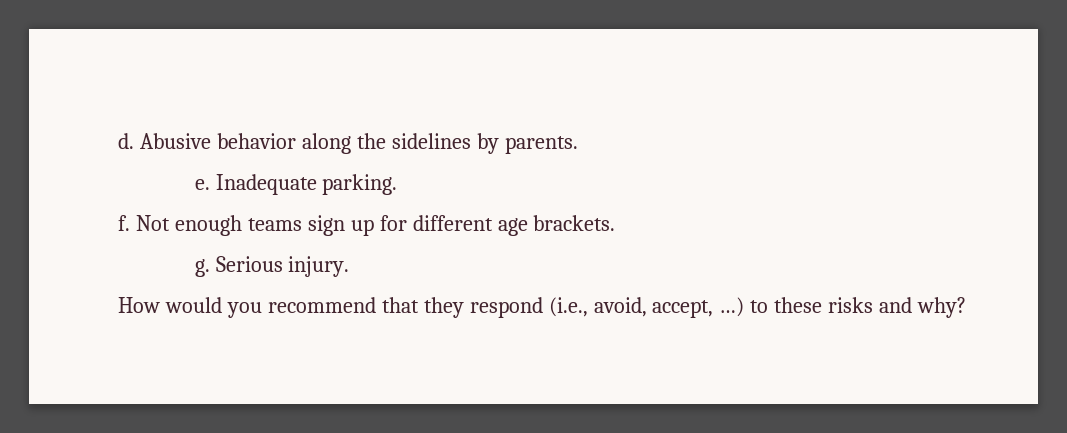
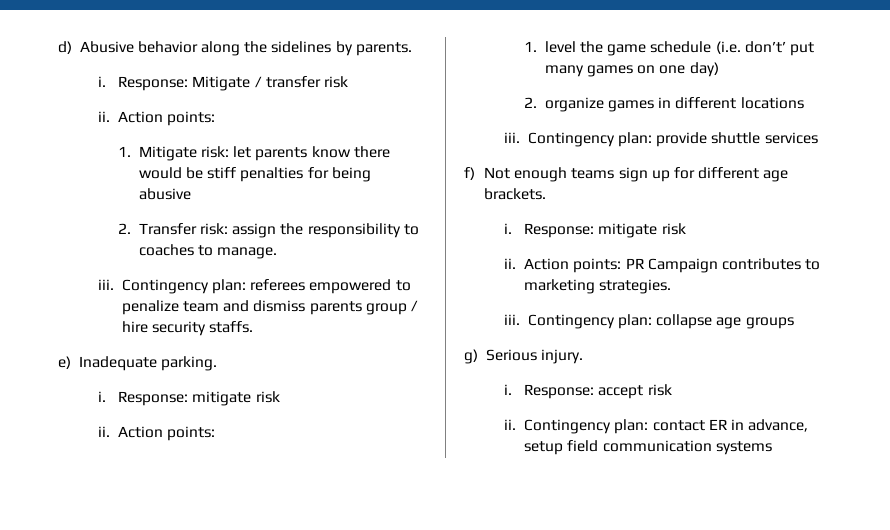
- d. Abusive behavior along the sidelines by parents.
+ d) Abusive behavior along the sidelines by parents.
- e. Inadequate parking.
- f. Not enough teams sign up for different age brackets.
- g. Serious injury.
- How would you recommend that they respond (i.e., avoid, accept, …) to these risks and why?
+ i. Response: Mitigate / transfer risk
+ ii. Action points:
+ 1. Mitigate risk: let parents know there would be stiff penalties for being abusive
+ 2. Transfer risk: assign the responsibility to coaches to manage.
+ iii. Contingency plan: referees empowered to penalize team and dismiss parents group / hire security staffs.
+ e) Inadequate parking.
+ i. Response: mitigate risk
+ ii. Action points:
+ 1. level the game schedule (i.e. don’t’ put many games on one day)
+ 2. organize games in different locations
+ iii. Contingency plan: provide shuttle services
+ f) Not enough teams sign up for different age brackets.
+ i. Response: mitigate risk
+ ii. Action points: PR Campaign contributes to marketing strategies.
+ iii. Contingency plan: collapse age groups
+ g) Serious injury.
+ i. Response: accept risk
+ ii. Contingency plan: contact ER in advance, setup field communication systems

